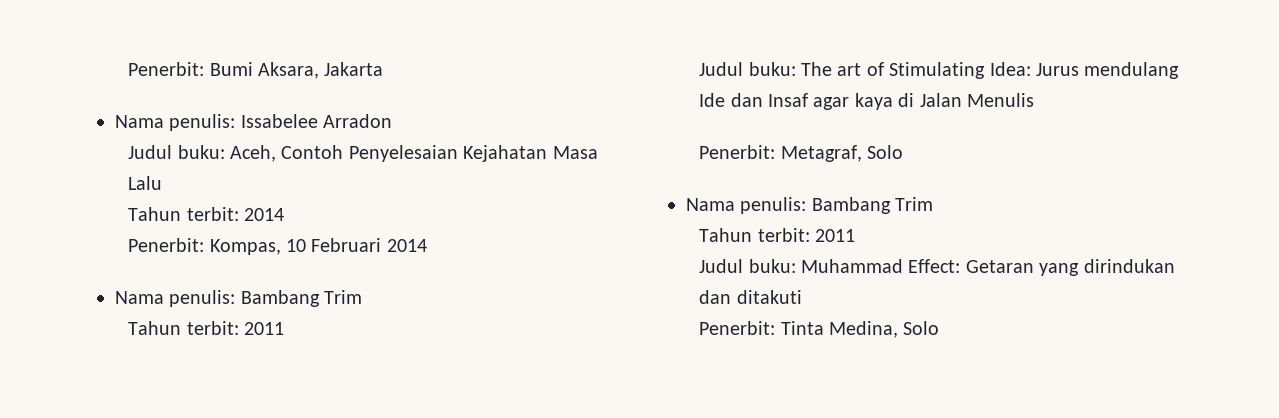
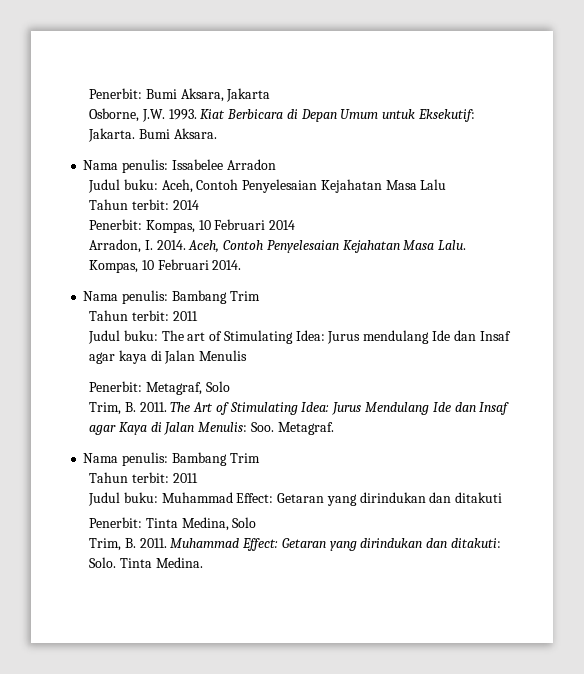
+ Osborne, J.W. 1993. Kiat Berbicara di Depan Umum untuk Eksekutif: Jakarta. Bumi Aksara.
+ Arradon, I. 2014. Aceh, Contoh Penyelesaian Kejahatan Masa Lalu. Kompas, 10 Februari 2014.
+ Trim, B. 2011. The Art of Stimulating Idea: Jurus Mendulang Ide dan Insaf agar Kaya di Jalan Menulis: Soo. Metagraf.
+ Trim, B. 2011. Muhammad Effect: Getaran yang dirindukan dan ditakuti: Solo. Tinta Medina.

